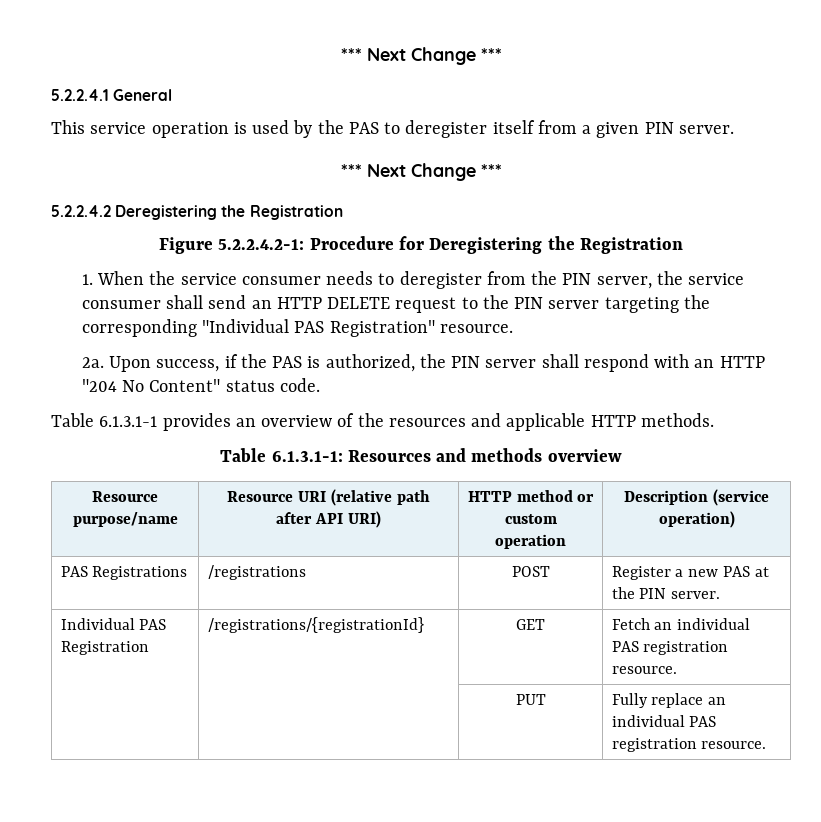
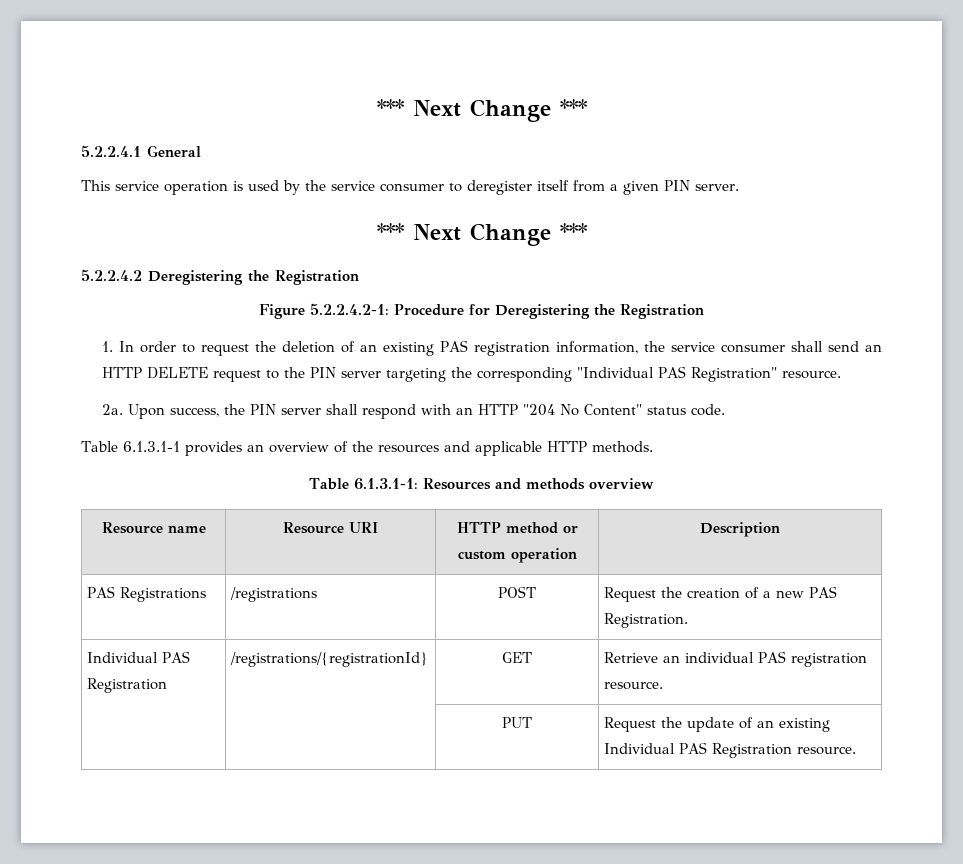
- This service operation is used by the PAS to deregister itself from a given PIN server.
+ This service operation is used by the service consumer to deregister itself from a given PIN server.
- 1. When the service consumer needs to deregister from the PIN server, the service consumer shall send an HTTP DELETE request to the PIN server targeting the corresponding "Individual PAS Registration" resource.
+ 1. In order to request the deletion of an existing PAS registration information, the service consumer shall send an HTTP DELETE request to the PIN server targeting the corresponding "Individual PAS Registration" resource.
- Upon success, if the PAS is authorized, the PIN server shall respond with an HTTP "204 No Content" status code.
+ Upon success, the PIN server shall respond with an HTTP "204 No Content" status code.
- Resource purpose/name | Resource URI (relative path after API URI) | HTTP method or custom operation | Description (service operation)
+ Resource name | Resource URI | HTTP method or custom operation | Description
- PAS Registrations | /registrations | POST | Register a new PAS at the PIN server.
+ PAS Registrations | /registrations | POST | Request the creation of a new PAS Registration.
- Individual PAS Registration | /registrations/{registrationId} | GET | Fetch an individual PAS registration resource.
+ Individual PAS Registration | /registrations/{registrationId} | GET | Retrieve an individual PAS registration resource.
- | | PUT | Fully replace an individual PAS registration resource.
+ | | PUT | Request the update of an existing Individual PAS Registration resource.

